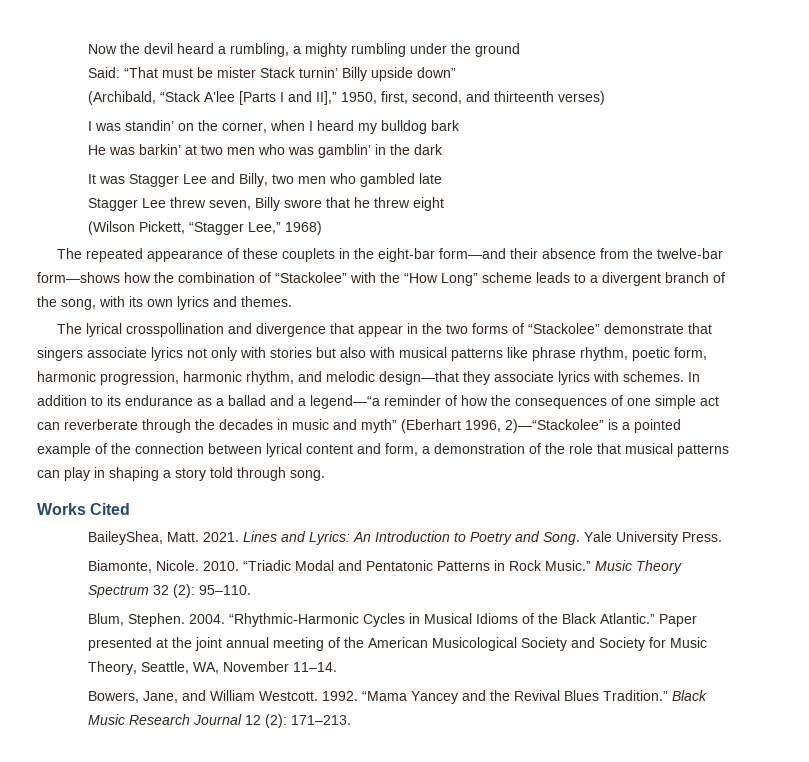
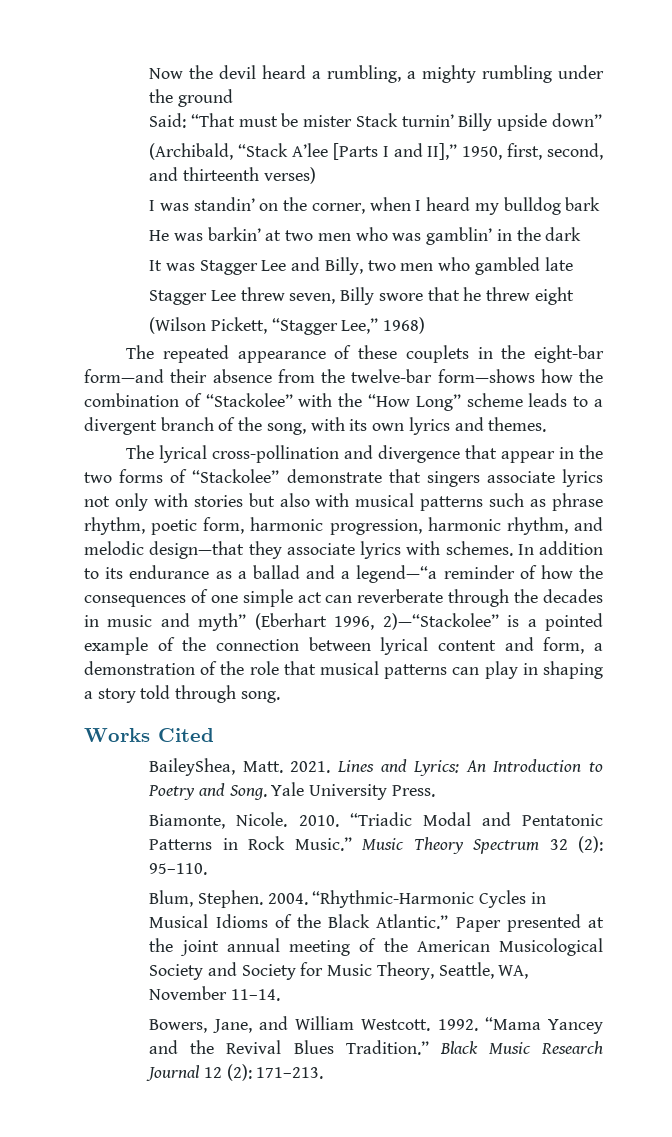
- The lyrical crosspollination and divergence that appear in the two forms of “Stackolee” demonstrate that singers associate lyrics not only with stories but also with musical patterns like phrase rhythm, poetic form, harmonic progression, harmonic rhythm, and melodic design—that they associate lyrics with schemes.
+ The lyrical cross-pollination and divergence that appear in the two forms of “Stackolee” demonstrate that singers associate lyrics not only with stories but also with musical patterns such as phrase rhythm, poetic form, harmonic progression, harmonic rhythm, and melodic design—that they associate lyrics with schemes.

